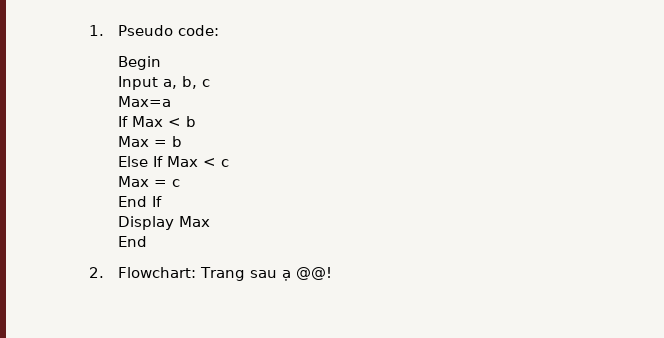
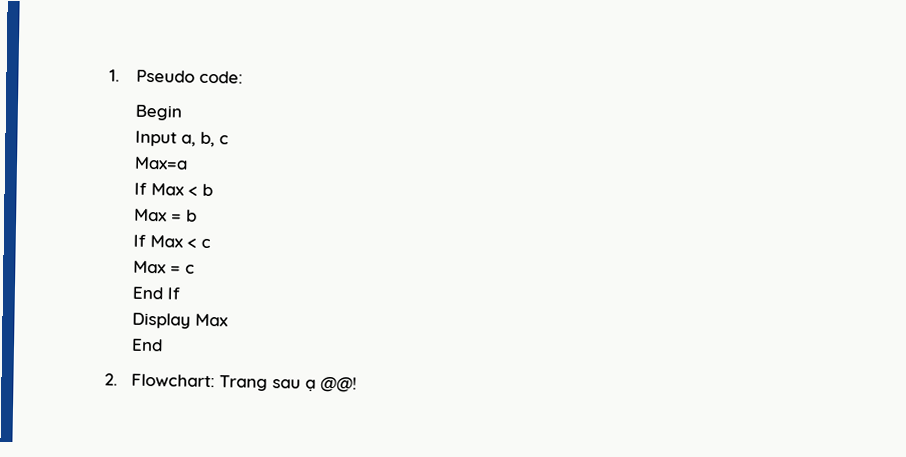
- Else If Max < c
+ If Max < c

